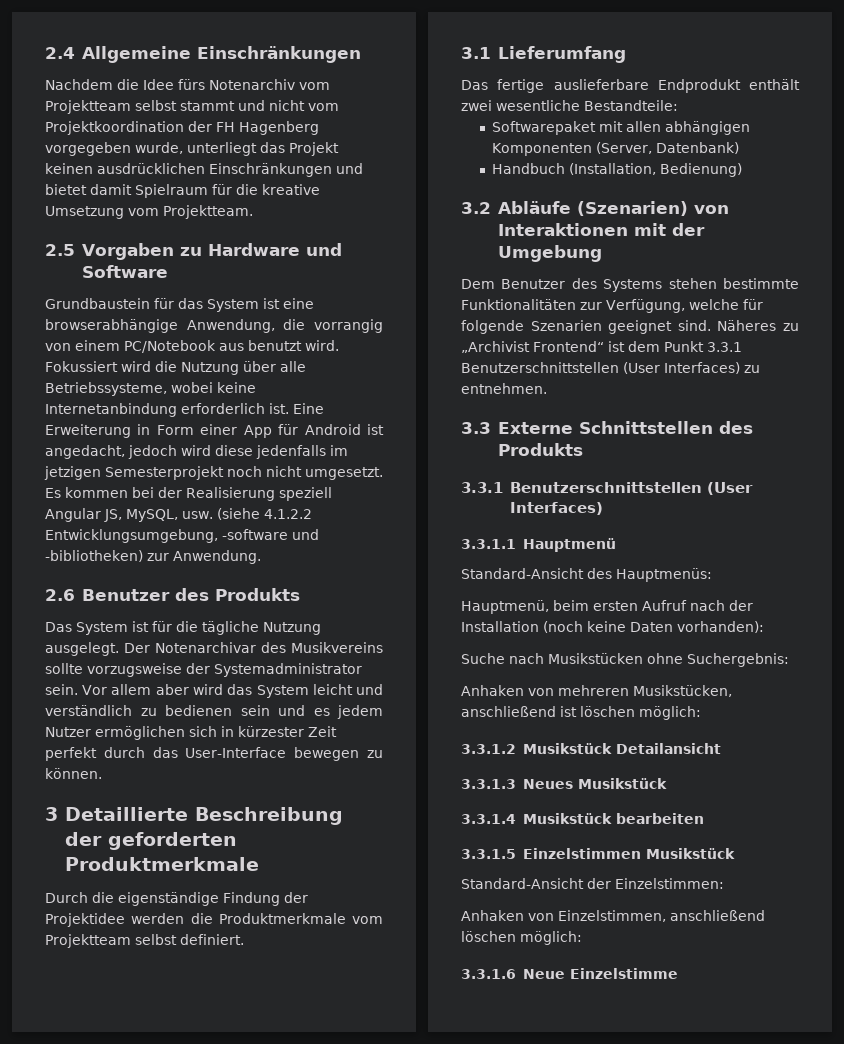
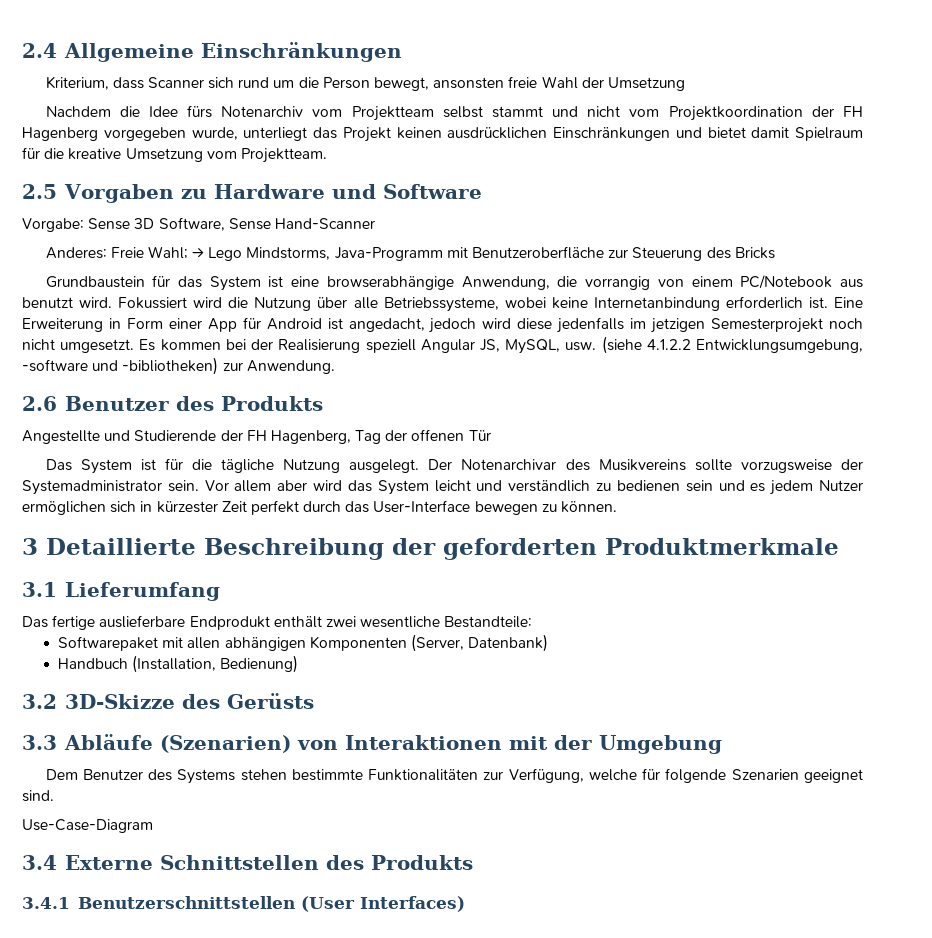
+ Kriterium, dass Scanner sich rund um die Person bewegt, ansonsten freie Wahl der Umsetzung
+ Vorgabe: Sense 3D Software, Sense Hand-Scanner
+ Anderes: Freie Wahl; → Lego Mindstorms, Java-Programm mit Benutzeroberfläche zur Steuerung des Bricks
+ Angestellte und Studierende der FH Hagenberg, Tag der offenen Tür
- Durch die eigenständige Findung der Projektidee werden die Produktmerkmale vom Projektteam selbst definiert.
- 3.2 Abläufe (Szenarien) von Interaktionen mit der Umgebung
+ 3.2 3D-Skizze des Gerüsts
+ 3.3 Abläufe (Szenarien) von Interaktionen mit der Umgebung
- Dem Benutzer des Systems stehen bestimmte Funktionalitäten zur Verfügung, welche für folgende Szenarien geeignet sind. Näheres zu „Archivist Frontend“ ist dem Punkt 3.3.1 Benutzerschnittstellen (User Interfaces) zu entnehmen.
- 3.3 Externe Schnittstellen des Produkts
- 3.3.1 Benutzerschnittstellen (User Interfaces)
- 3.3.1.1 Hauptmenü
- Standard-Ansicht des Hauptmenüs:
- Hauptmenü, beim ersten Aufruf nach der Installation (noch keine Daten vorhanden):
- Suche nach Musikstücken ohne Suchergebnis:
- Anhaken von mehreren Musikstücken, anschließend ist löschen möglich:
- 3.3.1.2 Musikstück Detailansicht
- 3.3.1.3 Neues Musikstück
- 3.3.1.4 Musikstück bearbeiten
- 3.3.1.5 Einzelstimmen Musikstück
- Standard-Ansicht der Einzelstimmen:
- Anhaken von Einzelstimmen, anschließend löschen möglich:
- 3.3.1.6 Neue Einzelstimme
+ Dem Benutzer des Systems stehen bestimmte Funktionalitäten zur Verfügung, welche für folgende Szenarien geeignet sind.
+ Use-Case-Diagram
+ 3.4 Externe Schnittstellen des Produkts
+ 3.4.1 Benutzerschnittstellen (User Interfaces)

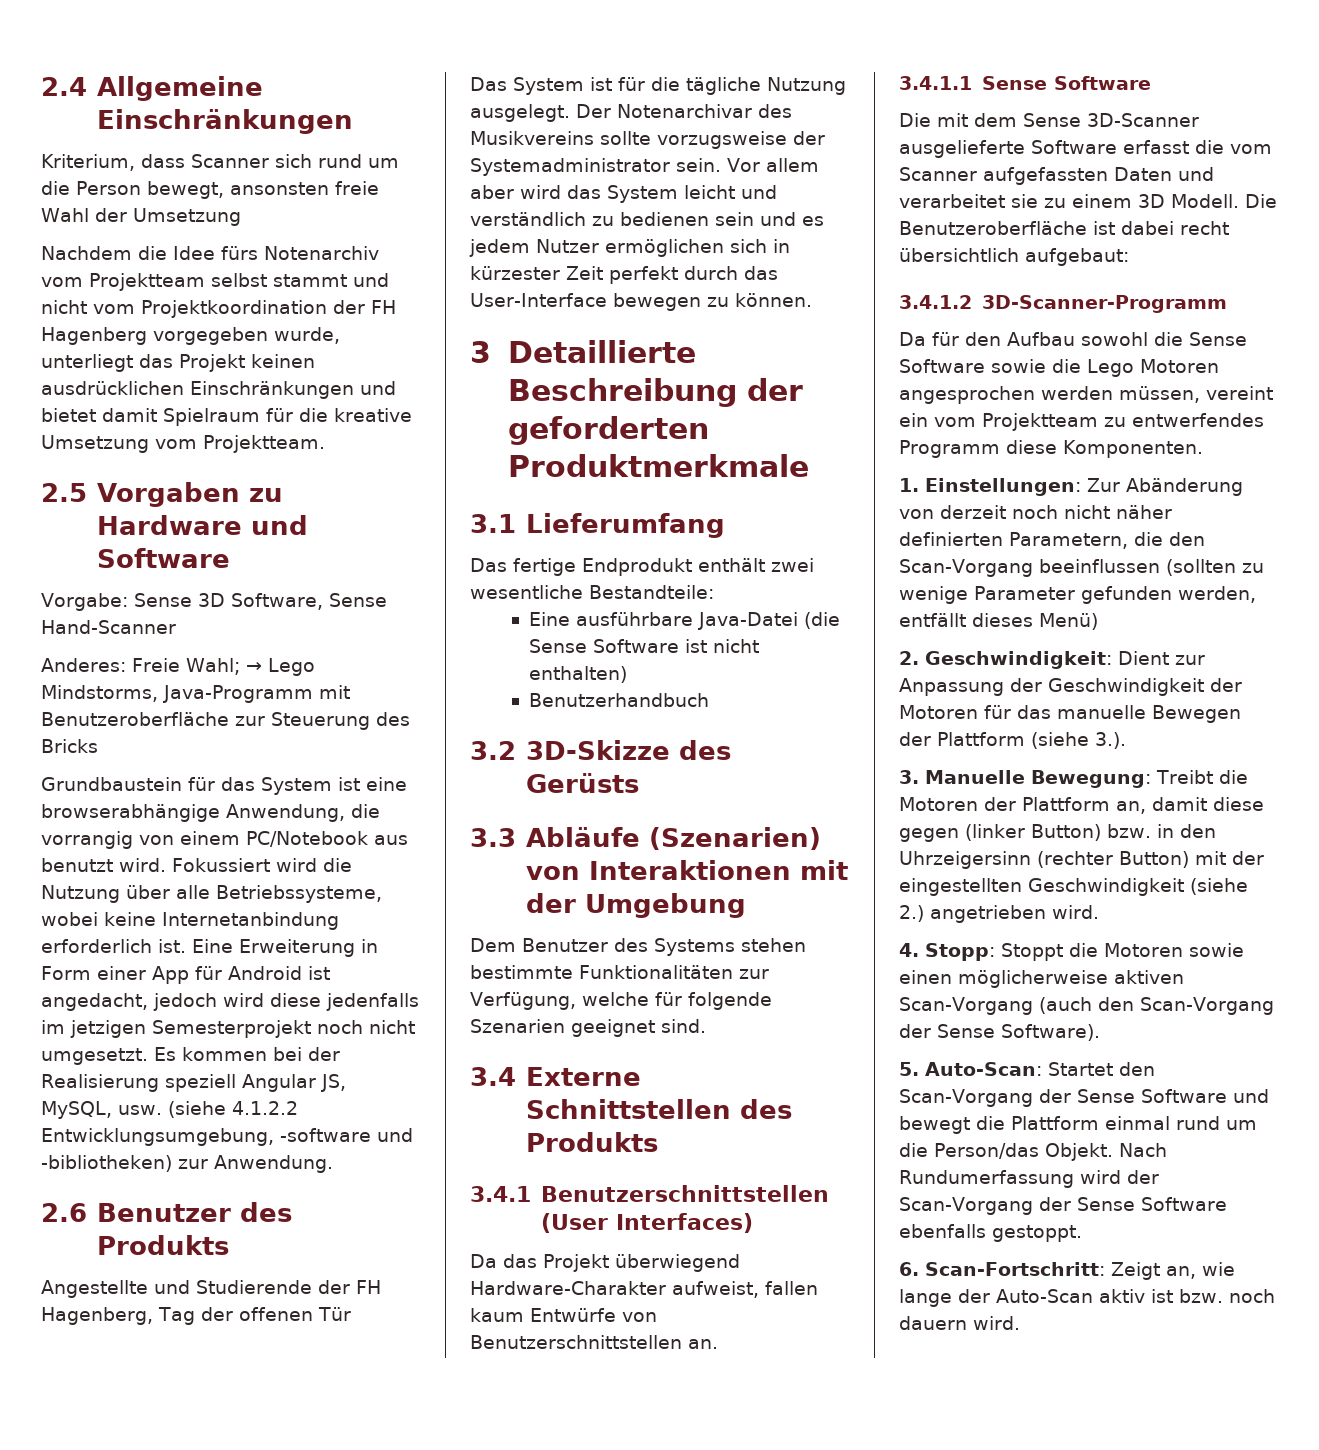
- Das fertige auslieferbare Endprodukt enthält zwei wesentliche Bestandteile:
+ Das fertige Endprodukt enthält zwei wesentliche Bestandteile:
- Softwarepaket mit allen abhängigen Komponenten (Server, Datenbank)
- Handbuch (Installation, Bedienung)
+ Eine ausführbare Java-Datei (die Sense Software ist nicht enthalten)
+ Benutzerhandbuch
- Use-Case-Diagram
+ Da das Projekt überwiegend Hardware-Charakter aufweist, fallen kaum Entwürfe von Benutzerschnittstellen an.
+ 3.4.1.1 Sense Software
+ Die mit dem Sense 3D-Scanner ausgelieferte Software erfasst die vom Scanner aufgefassten Daten und verarbeitet sie zu einem 3D Modell. Die Benutzeroberfläche ist dabei recht übersichtlich aufgebaut:
+ 3.4.1.2 3D-Scanner-Programm
+ Da für den Aufbau sowohl die Sense Software sowie die Lego Motoren angesprochen werden müssen, vereint ein vom Projektteam zu entwerfendes Programm diese Komponenten.
+ 1. Einstellungen: Zur Abänderung von derzeit noch nicht näher definierten Parametern, die den Scan-Vorgang beeinflussen (sollten zu wenige Parameter gefunden werden, entfällt dieses Menü)
+ 2. Geschwindigkeit: Dient zur Anpassung der Geschwindigkeit der Motoren für das manuelle Bewegen der Plattform (siehe 3.).
+ 3. Manuelle Bewegung: Treibt die Motoren der Plattform an, damit diese gegen (linker Button) bzw. in den Uhrzeigersinn (rechter Button) mit der eingestellten Geschwindigkeit (siehe 2.) angetrieben wird.
+ 4. Stopp: Stoppt die Motoren sowie einen möglicherweise aktiven Scan-Vorgang (auch den Scan-Vorgang der Sense Software).
+ 5. Auto-Scan: Startet den Scan-Vorgang der Sense Software und bewegt die Plattform einmal rund um die Person/das Objekt. Nach Rundumerfassung wird der Scan-Vorgang der Sense Software ebenfalls gestoppt.
+ 6. Scan-Fortschritt: Zeigt an, wie lange der Auto-Scan aktiv ist bzw. noch dauern wird.

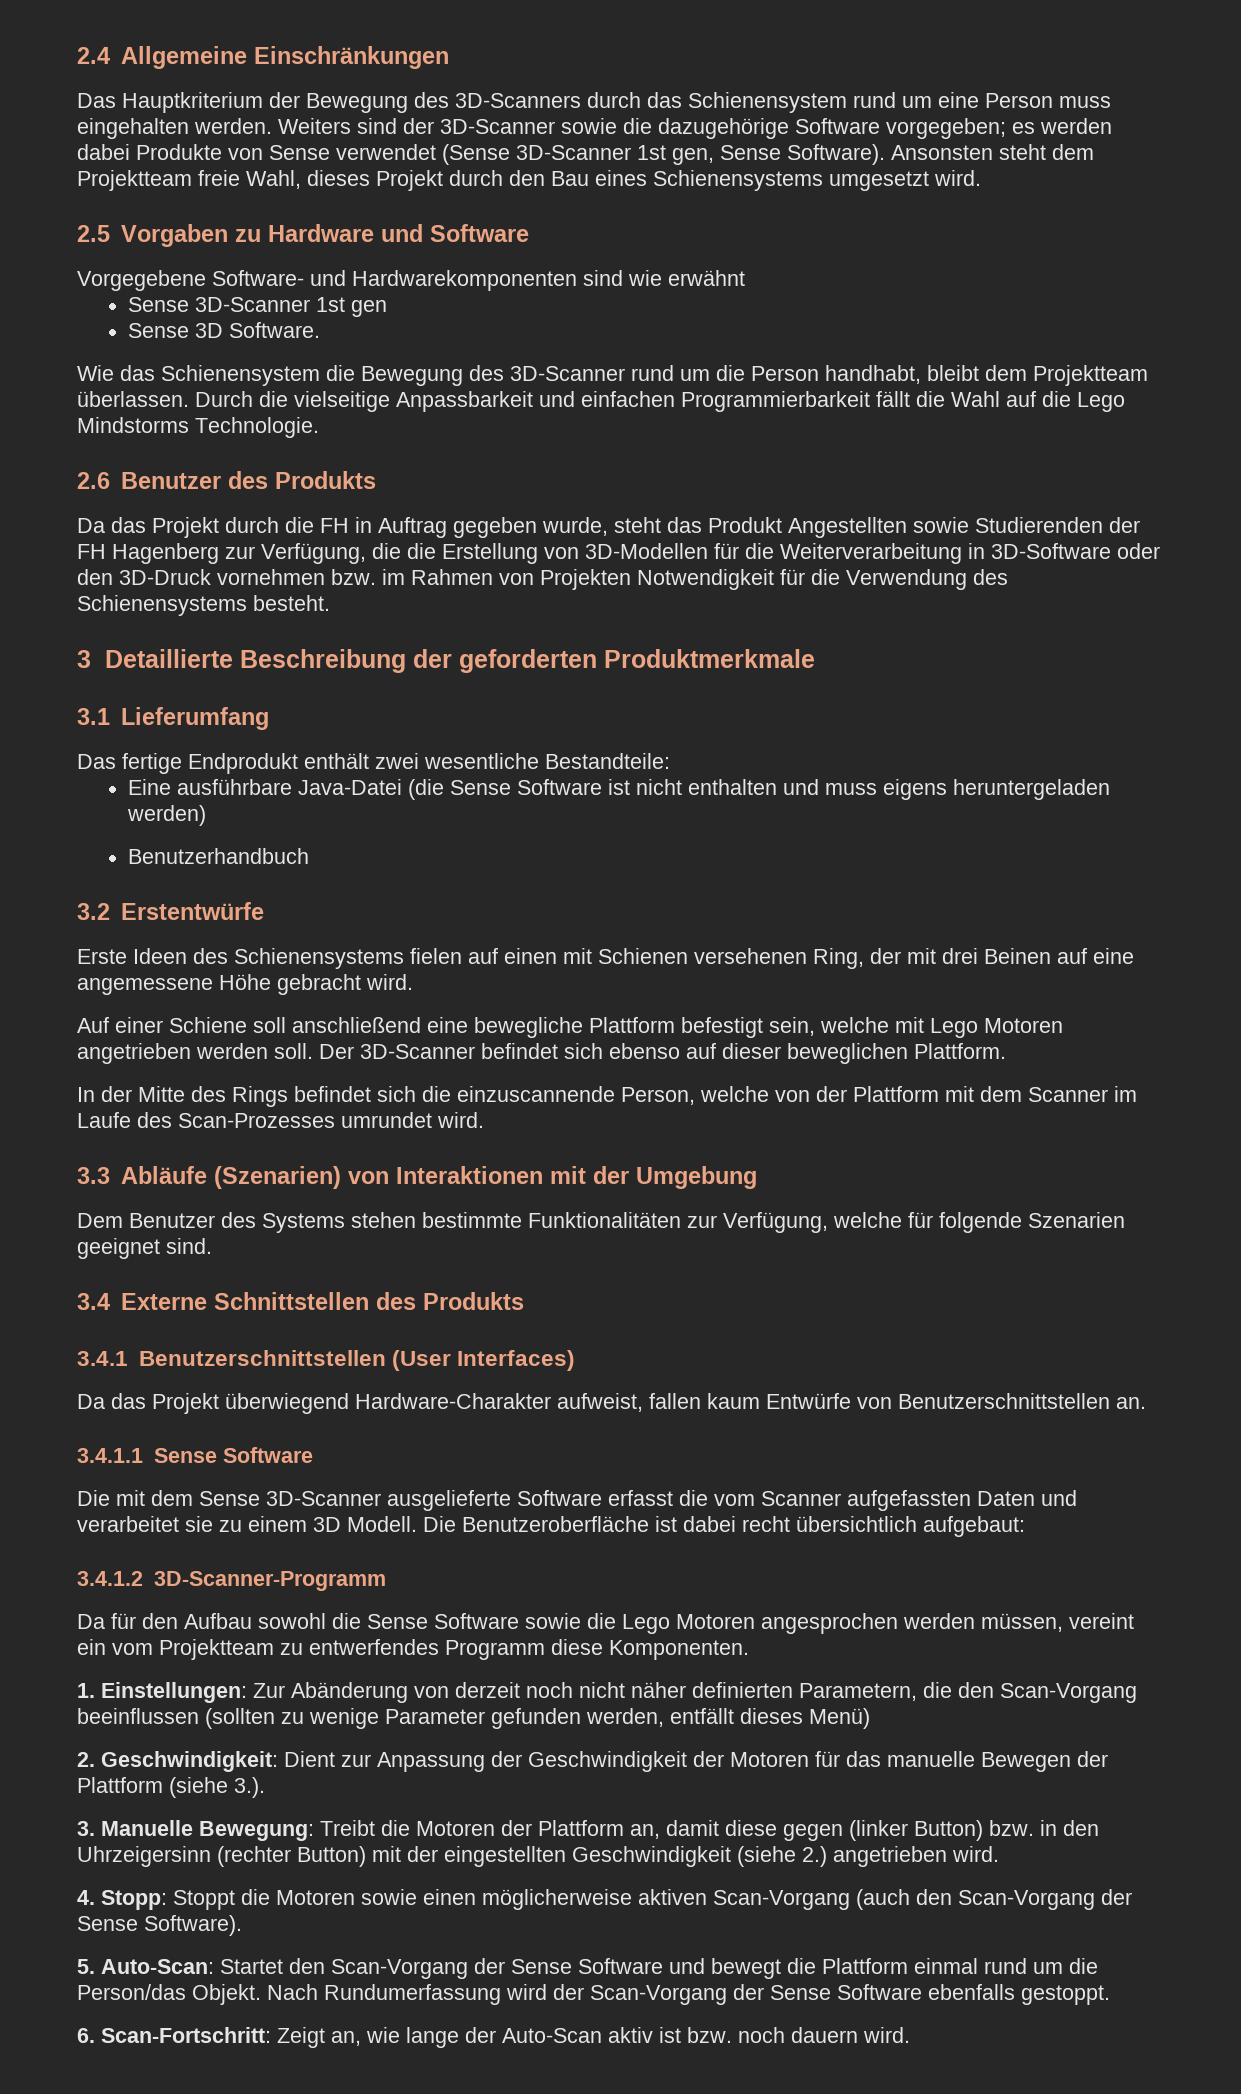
- Kriterium, dass Scanner sich rund um die Person bewegt, ansonsten freie Wahl der Umsetzung
- Nachdem die Idee fürs Notenarchiv vom Projektteam selbst stammt und nicht vom Projektkoordination der FH Hagenberg vorgegeben wurde, unterliegt das Projekt keinen ausdrücklichen Einschränkungen und bietet damit Spielraum für die kreative Umsetzung vom Projektteam.
+ Das Hauptkriterium der Bewegung des 3D-Scanners durch das Schienensystem rund um eine Person muss eingehalten werden. Weiters sind der 3D-Scanner sowie die dazugehörige Software vorgegeben; es werden dabei Produkte von Sense verwendet (Sense 3D-Scanner 1st gen, Sense Software). Ansonsten steht dem Projektteam freie Wahl, dieses Projekt durch den Bau eines Schienensystems umgesetzt wird.
- Vorgabe: Sense 3D Software, Sense Hand-Scanner
- Anderes: Freie Wahl; → Lego Mindstorms, Java-Programm mit Benutzeroberfläche zur Steuerung des Bricks
- Grundbaustein für das System ist eine browserabhängige Anwendung, die vorrangig von einem PC/Notebook aus benutzt wird. Fokussiert wird die Nutzung über alle Betriebssysteme, wobei keine Internetanbindung erforderlich ist. Eine Erweiterung in Form einer App für Android ist angedacht, jedoch wird diese jedenfalls im jetzigen Semesterprojekt noch nicht umgesetzt. Es kommen bei der Realisierung speziell Angular JS, MySQL, usw. (siehe 4.1.2.2 Entwicklungsumgebung, -software und -bibliotheken) zur Anwendung.
+ Vorgegebene Software- und Hardwarekomponenten sind wie erwähnt
+ Sense 3D-Scanner 1st gen
+ Sense 3D Software.
+ Wie das Schienensystem die Bewegung des 3D-Scanner rund um die Person handhabt, bleibt dem Projektteam überlassen. Durch die vielseitige Anpassbarkeit und einfachen Programmierbarkeit fällt die Wahl auf die Lego Mindstorms Technologie.
  2.6 Benutzer des Produkts
- Angestellte und Studierende der FH Hagenberg, Tag der offenen Tür
- Das System ist für die tägliche Nutzung ausgelegt. Der Notenarchivar des Musikvereins sollte vorzugsweise der Systemadministrator sein. Vor allem aber wird das System leicht und verständlich zu bedienen sein und es jedem Nutzer ermöglichen sich in kürzester Zeit perfekt durch das User-Interface bewegen zu können.
+ Da das Projekt durch die FH in Auftrag gegeben wurde, steht das Produkt Angestellten sowie Studierenden der FH Hagenberg zur Verfügung, die die Erstellung von 3D-Modellen für die Weiterverarbeitung in 3D-Software oder den 3D-Druck vornehmen bzw. im Rahmen von Projekten Notwendigkeit für die Verwendung des Schienensystems besteht.
- Eine ausführbare Java-Datei (die Sense Software ist nicht enthalten)
+ Eine ausführbare Java-Datei (die Sense Software ist nicht enthalten und muss eigens heruntergeladen werden)
  Benutzerhandbuch
- 3.2 3D-Skizze des Gerüsts
+ 3.2 Erstentwürfe
+ Erste Ideen des Schienensystems fielen auf einen mit Schienen versehenen Ring, der mit drei Beinen auf eine angemessene Höhe gebracht wird.
+ Auf einer Schiene soll anschließend eine bewegliche Plattform befestigt sein, welche mit Lego Motoren angetrieben werden soll. Der 3D-Scanner befindet sich ebenso auf dieser beweglichen Plattform.
+ In der Mitte des Rings befindet sich die einzuscannende Person, welche von der Plattform mit dem Scanner im Laufe des Scan-Prozesses umrundet wird.

